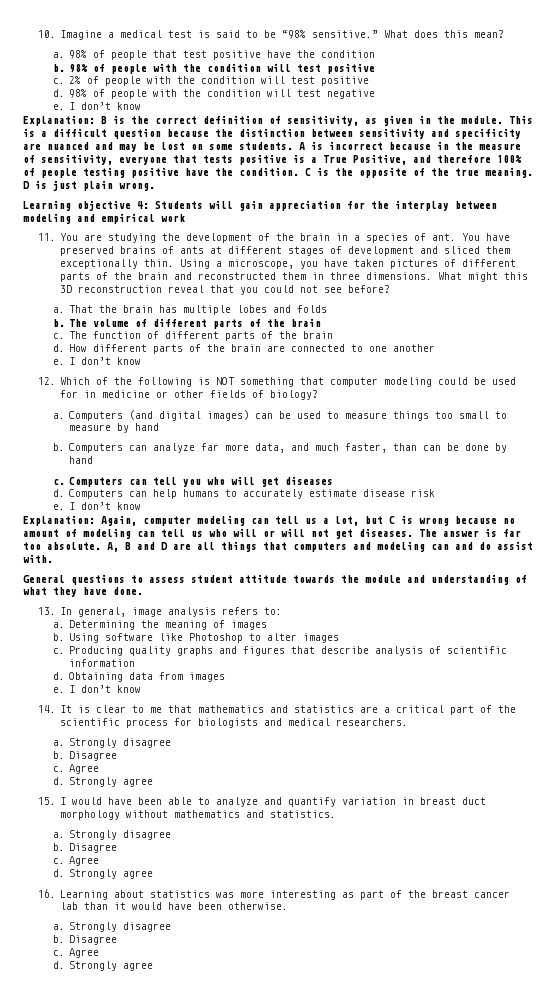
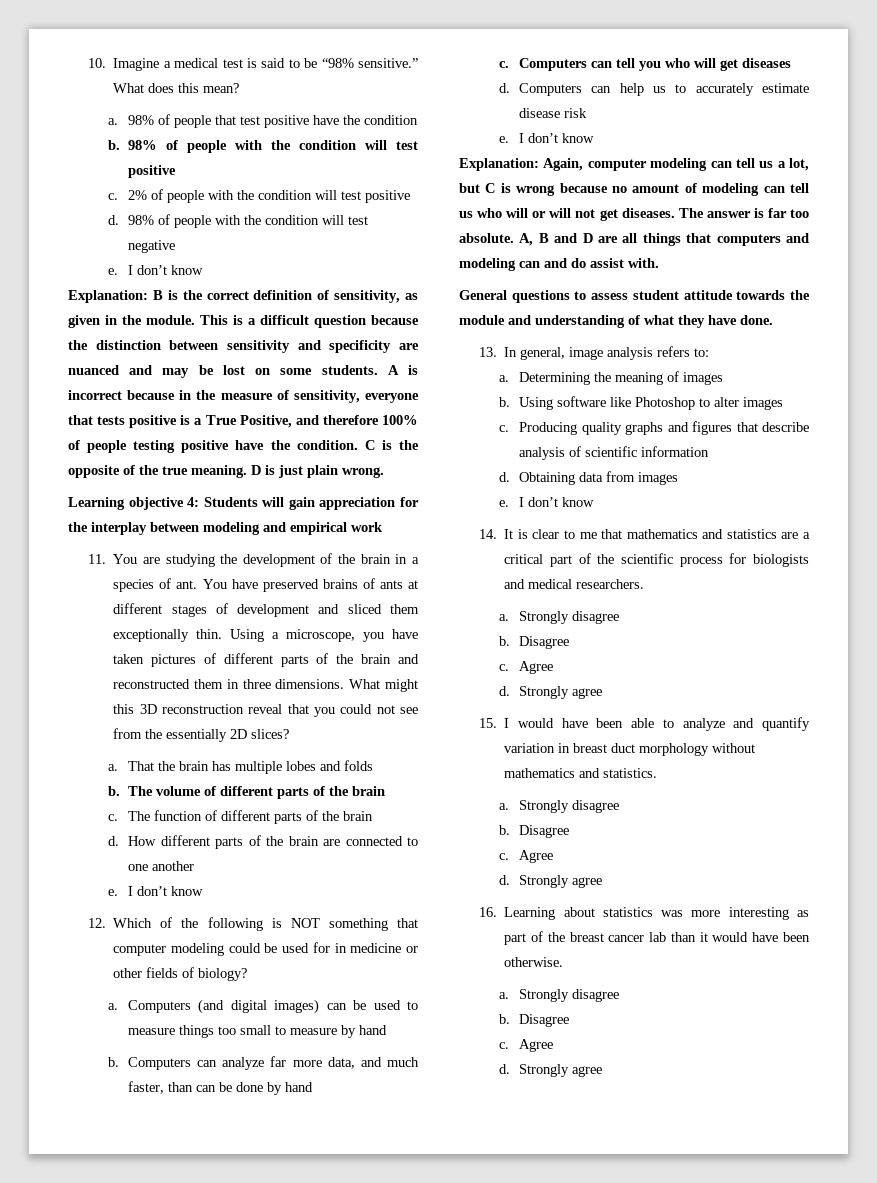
- What might this 3D reconstruction reveal that you could not see before?
+ What might this 3D reconstruction reveal that you could not see from the essentially 2D slices?
- Computers can help humans to accurately estimate disease risk
+ Computers can help us to accurately estimate disease risk

